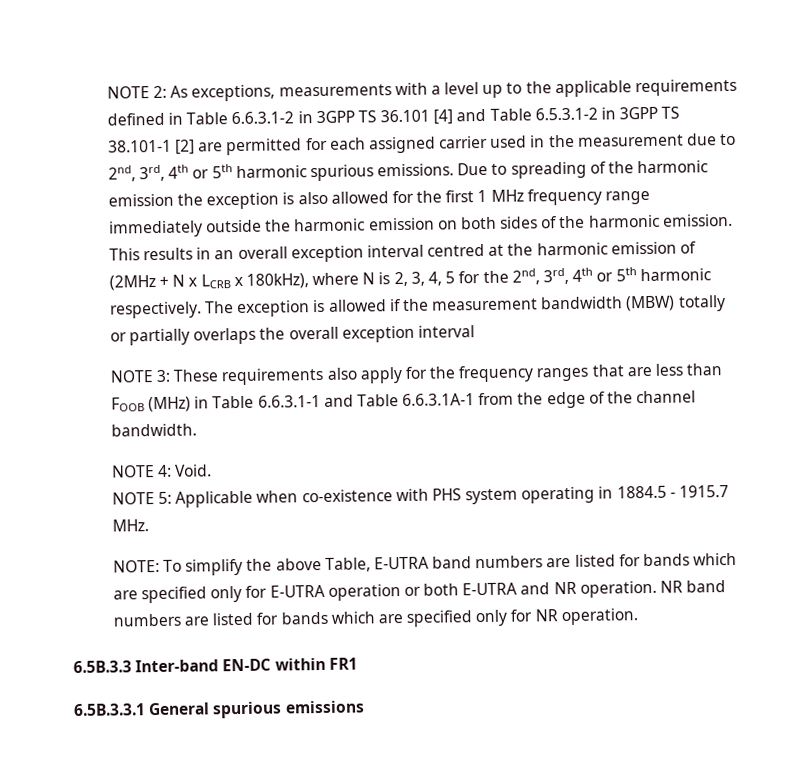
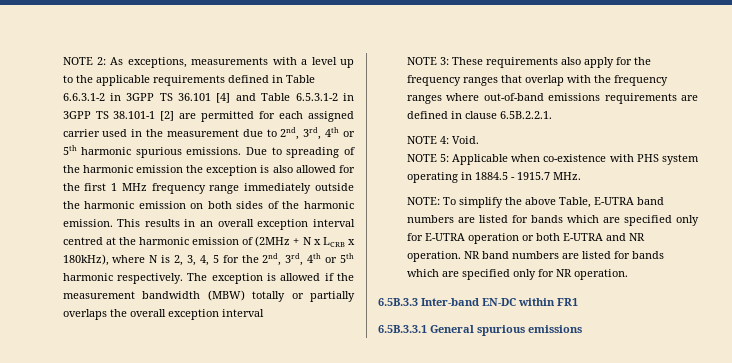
- NOTE 3: These requirements also apply for the frequency ranges that are less than FOOB (MHz) in Table 6.6.3.1-1 and Table 6.6.3.1A-1 from the edge of the channel bandwidth.
+ NOTE 3: These requirements also apply for the frequency ranges that overlap with the frequency ranges where out-of-band emissions requirements are defined in clause 6.5B.2.2.1.

